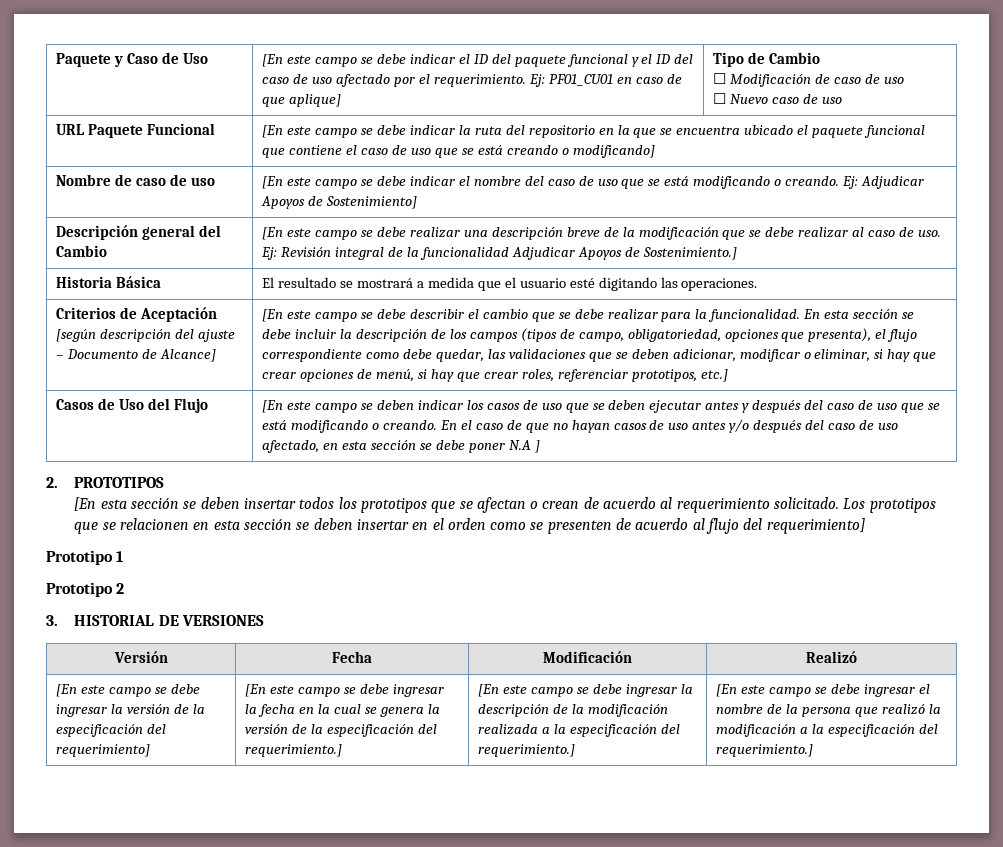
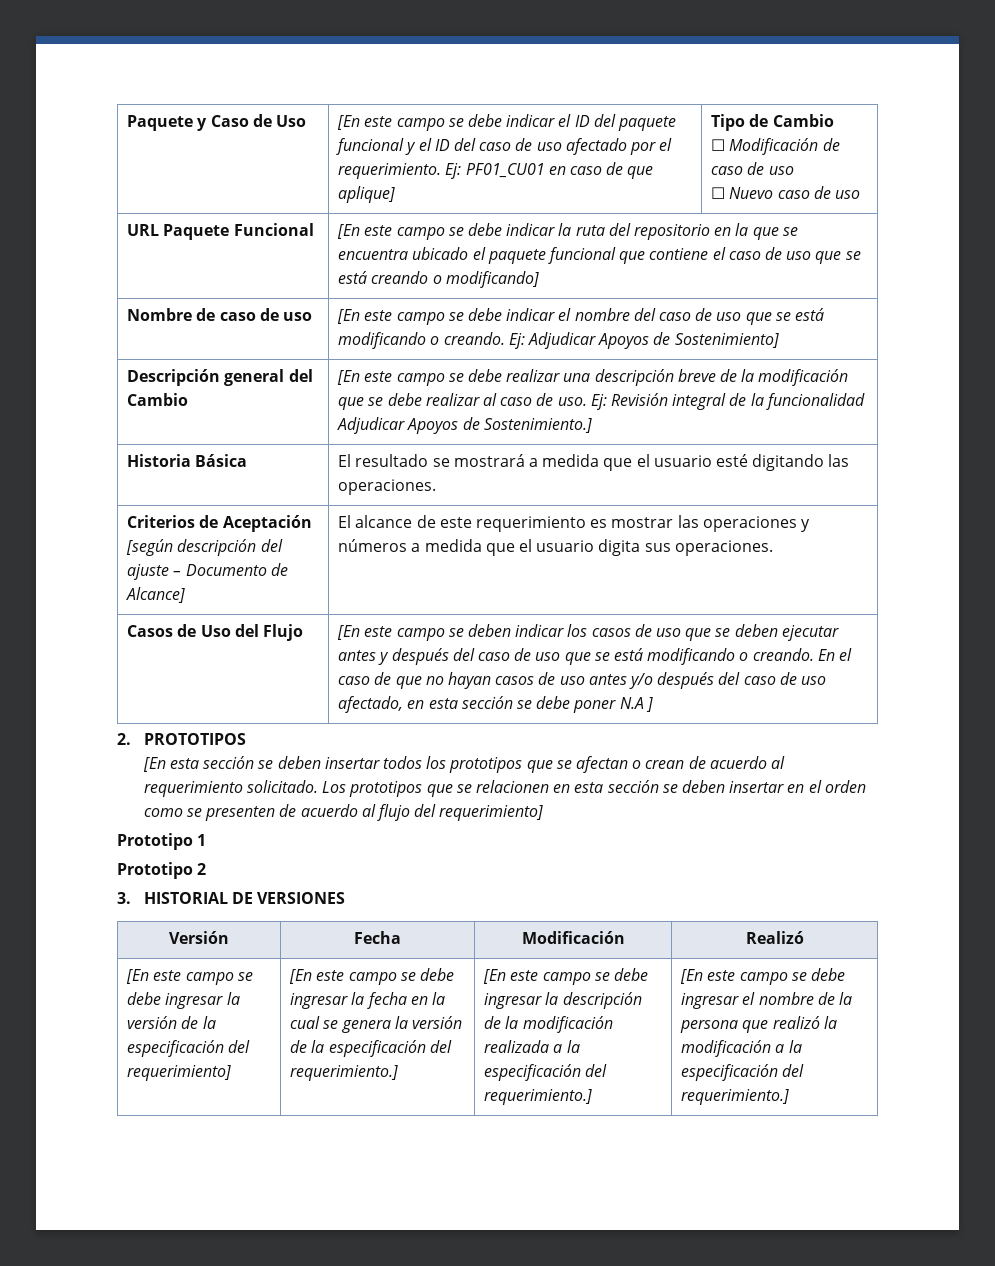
- [En este campo se debe describir el cambio que se debe realizar para la funcionalidad. En esta sección se debe incluir la descripción de los campos (tipos de campo, obligatoriedad, opciones que presenta), el flujo correspondiente como debe quedar, las validaciones que se deben adicionar, modificar o eliminar, si hay que crear opciones de menú, si hay que crear roles, referenciar prototipos, etc.]
+ El alcance de este requerimiento es mostrar las operaciones y números a medida que el usuario digita sus operaciones.

